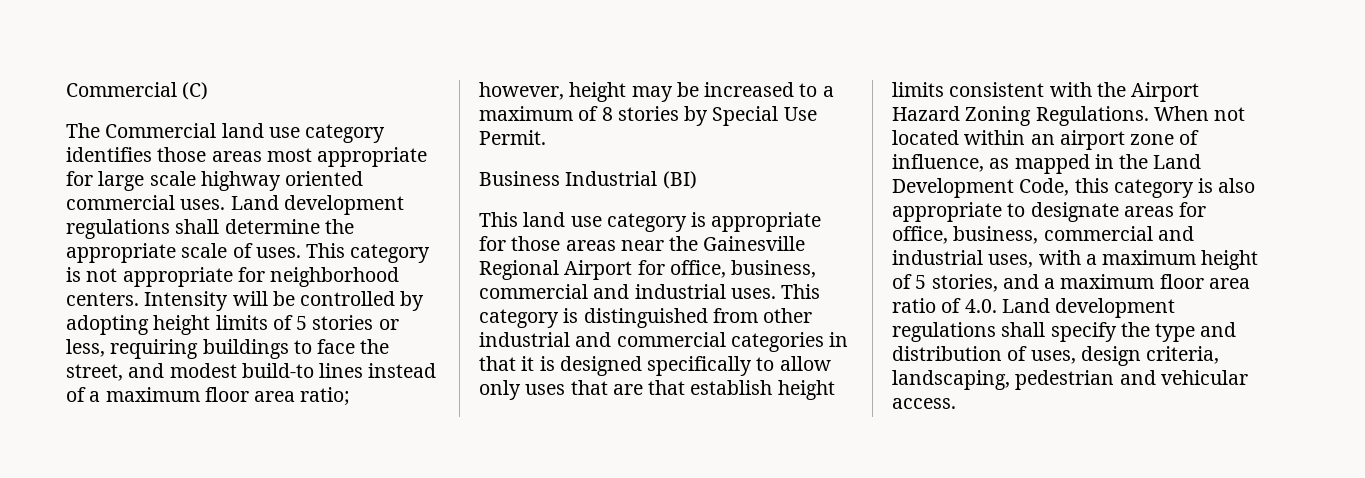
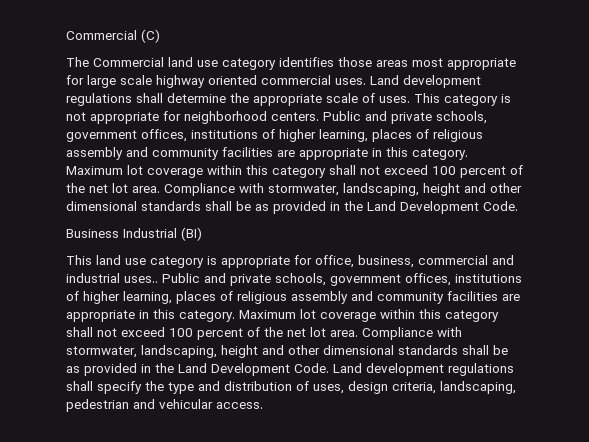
- This category is not appropriate for neighborhood centers. Intensity will be controlled by adopting height limits of 5 stories or less, requiring buildings to face the street, and modest build-to lines instead of a maximum floor area ratio; however, height may be increased to a maximum of 8 stories by Special Use Permit.
+ This category is not appropriate for neighborhood centers. Public and private schools, government offices, institutions of higher learning, places of religious assembly and community facilities are appropriate in this category. Maximum lot coverage within this category shall not exceed 100 percent of the net lot area. Compliance with stormwater, landscaping, height and other dimensional standards shall be as provided in the Land Development Code.
- This land use category is appropriate for those areas near the Gainesville Regional Airport for office, business, commercial and industrial uses. This category is distinguished from other industrial and commercial categories in that it is designed specifically to allow only uses that are that establish height limits consistent with the Airport Hazard Zoning Regulations. When not located within an airport zone of influence, as mapped in the Land Development Code, this category is also appropriate to designate areas for office, business, commercial and industrial uses, with a maximum height of 5 stories, and a maximum floor area ratio of 4.0. Land development regulations shall specify the type and distribution of uses, design criteria, landscaping, pedestrian and vehicular access.
+ This land use category is appropriate for office, business, commercial and industrial uses.. Public and private schools, government offices, institutions of higher learning, places of religious assembly and community facilities are appropriate in this category. Maximum lot coverage within this category shall not exceed 100 percent of the net lot area. Compliance with stormwater, landscaping, height and other dimensional standards shall be as provided in the Land Development Code. Land development regulations shall specify the type and distribution of uses, design criteria, landscaping, pedestrian and vehicular access.

